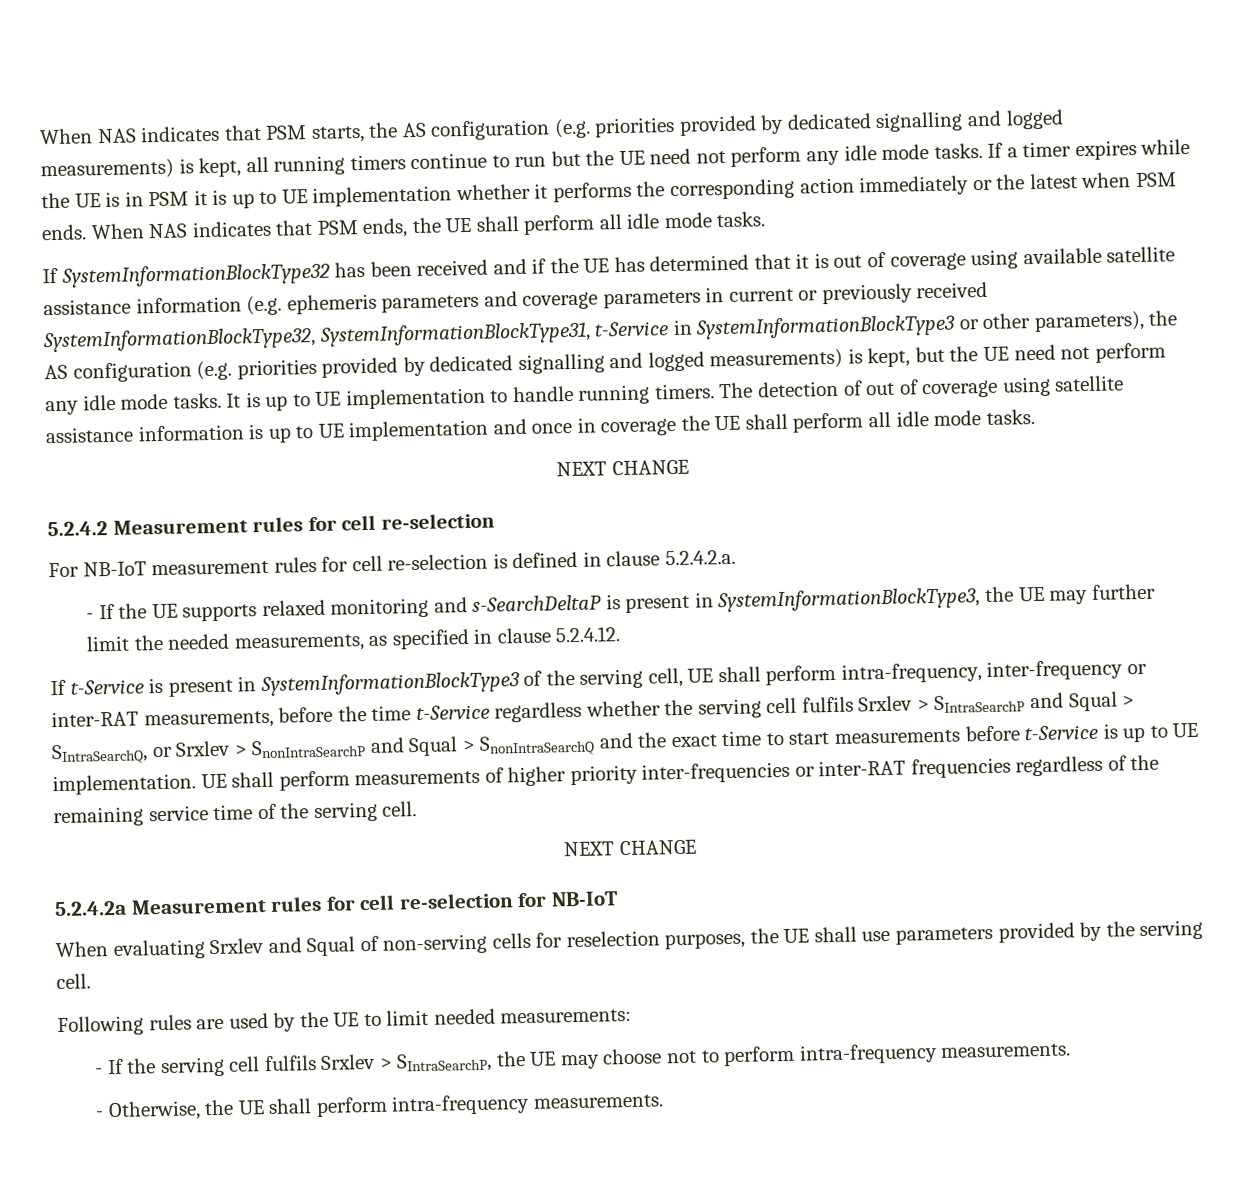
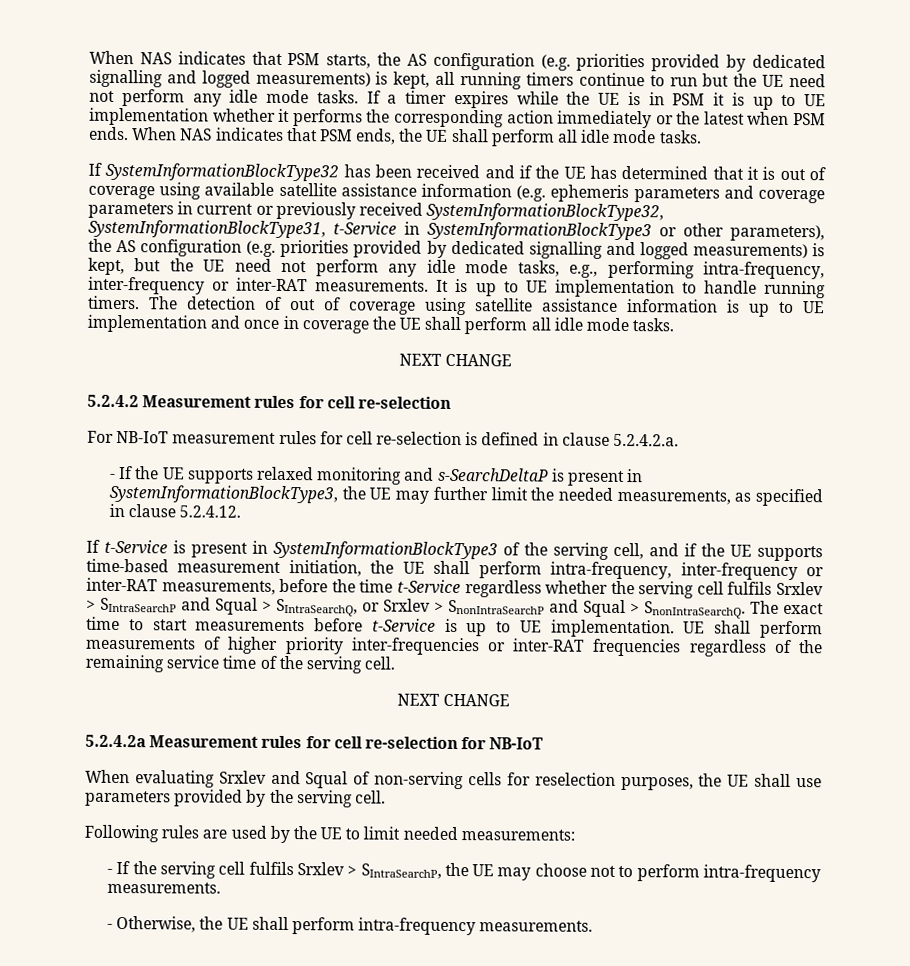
- If SystemInformationBlockType32 has been received and if the UE has determined that it is out of coverage using available satellite assistance information (e.g. ephemeris parameters and coverage parameters in current or previously received SystemInformationBlockType32, SystemInformationBlockType31, t-Service in SystemInformationBlockType3 or other parameters), the AS configuration (e.g. priorities provided by dedicated signalling and logged measurements) is kept, but the UE need not perform any idle mode tasks.
+ If SystemInformationBlockType32 has been received and if the UE has determined that it is out of coverage using available satellite assistance information (e.g. ephemeris parameters and coverage parameters in current or previously received SystemInformationBlockType32, SystemInformationBlockType31, t-Service in SystemInformationBlockType3 or other parameters), the AS configuration (e.g. priorities provided by dedicated signalling and logged measurements) is kept, but the UE need not perform any idle mode tasks, e.g., performing intra-frequency, inter-frequency or inter-RAT measurements.
- If t-Service is present in SystemInformationBlockType3 of the serving cell, UE shall perform intra-frequency, inter-frequency or inter-RAT measurements, before the time t-Service regardless whether the serving cell fulfils Srxlev > SIntraSearchP and Squal > SIntraSearchQ, or Srxlev > SnonIntraSearchP and Squal > SnonIntraSearchQ and the exact time to start measurements before t-Service is up to UE implementation.
+ If t-Service is present in SystemInformationBlockType3 of the serving cell, and if the UE supports time-based measurement initiation, the UE shall perform intra-frequency, inter-frequency or inter-RAT measurements, before the time t-Service regardless whether the serving cell fulfils Srxlev > SIntraSearchP and Squal > SIntraSearchQ, or Srxlev > SnonIntraSearchP and Squal > SnonIntraSearchQ. The exact time to start measurements before t-Service is up to UE implementation.

